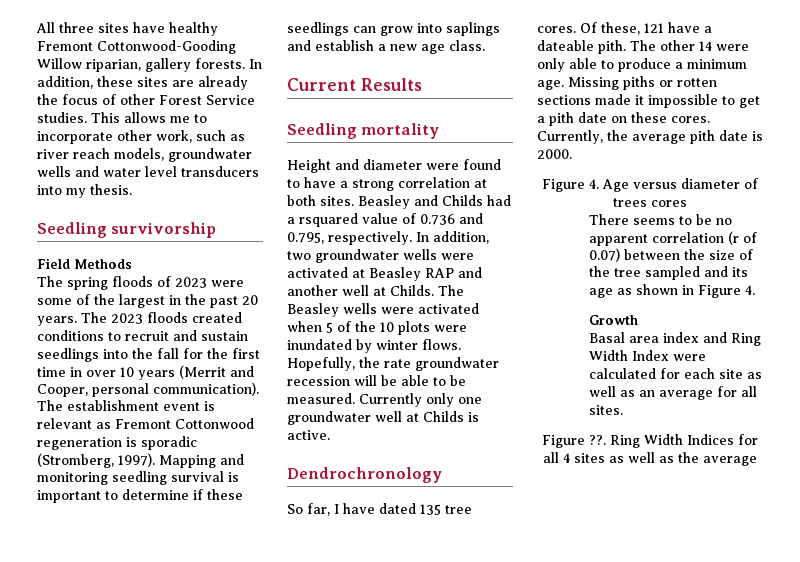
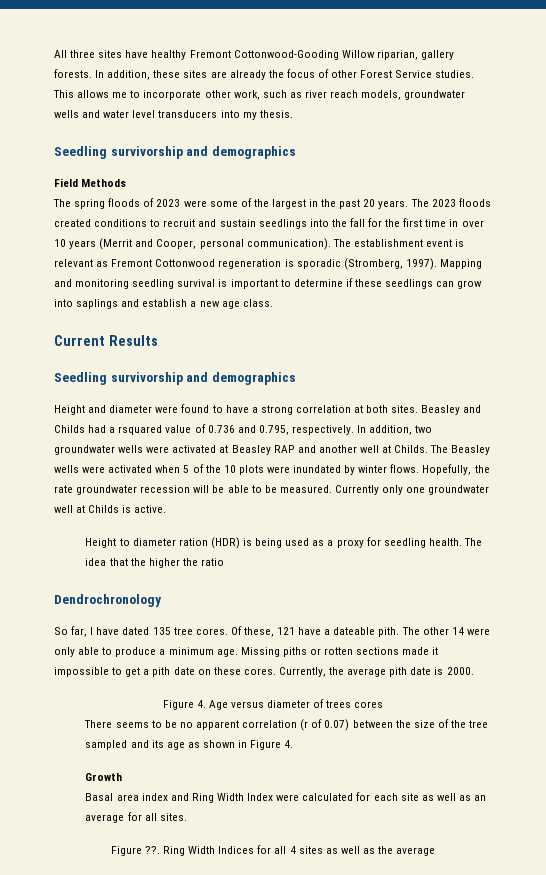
  This allows me to incorporate other work, such as river reach models, groundwater wells and water level transducers into my thesis.
- Seedling survivorship
+ Seedling survivorship and demographics
  Current Results
- Seedling mortality
+ Seedling survivorship and demographics
+ Height to diameter ration (HDR) is being used as a proxy for seedling health. The idea that the higher the ratio

